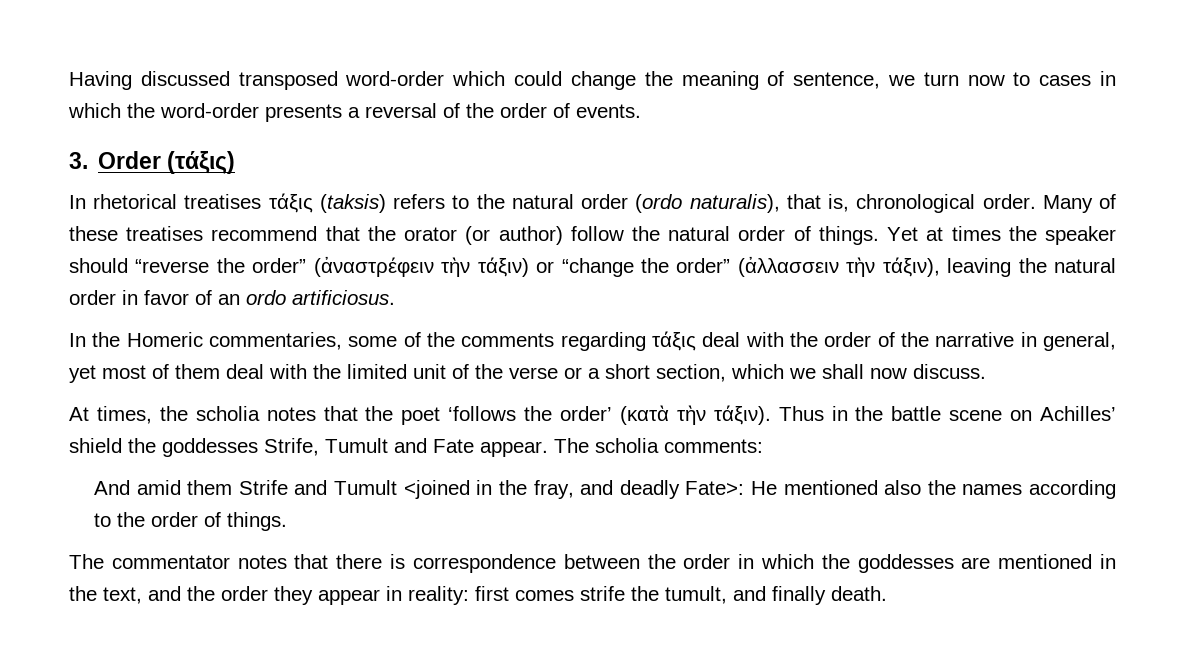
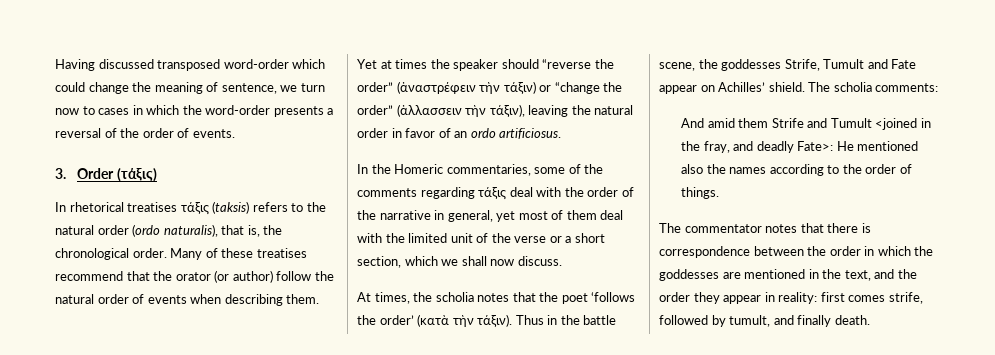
- In rhetorical treatises τάξις (taksis) refers to the natural order (ordo naturalis), that is, chronological order.
+ In rhetorical treatises τάξις (taksis) refers to the natural order (ordo naturalis), that is, the chronological order.
- Many of these treatises recommend that the orator (or author) follow the natural order of things.
+ Many of these treatises recommend that the orator (or author) follow the natural order of events when describing them.
- Thus in the battle scene on Achilles’ shield the goddesses Strife, Tumult and Fate appear.
+ Thus in the battle scene, the goddesses Strife, Tumult and Fate appear on Achilles’ shield.
- The commentator notes that there is correspondence between the order in which the goddesses are mentioned in the text, and the order they appear in reality: first comes strife the tumult, and finally death.
+ The commentator notes that there is correspondence between the order in which the goddesses are mentioned in the text, and the order they appear in reality: first comes strife, followed by tumult, and finally death.

